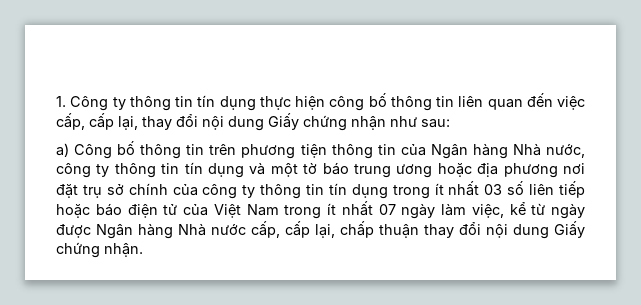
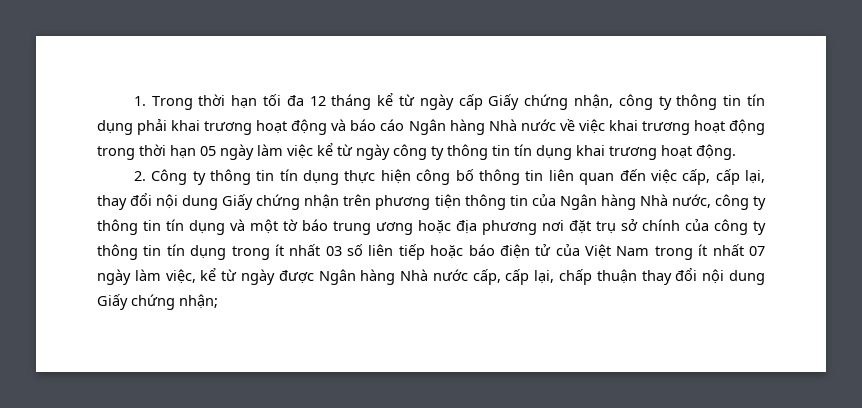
- 1. Công ty thông tin tín dụng thực hiện công bố thông tin liên quan đến việc cấp, cấp lại, thay đổi nội dung Giấy chứng nhận như sau:
- a) Công bố thông tin trên phương tiện thông tin của Ngân hàng Nhà nước, công ty thông tin tín dụng và một tờ báo trung ương hoặc địa phương nơi đặt trụ sở chính của công ty thông tin tín dụng trong ít nhất 03 số liên tiếp hoặc báo điện tử của Việt Nam trong ít nhất 07 ngày làm việc, kể từ ngày được Ngân hàng Nhà nước cấp, cấp lại, chấp thuận thay đổi nội dung Giấy chứng nhận.
+ 1. Trong thời hạn tối đa 12 tháng kể từ ngày cấp Giấy chứng nhận, công ty thông tin tín dụng phải khai trương hoạt động và báo cáo Ngân hàng Nhà nước về việc khai trương hoạt động trong thời hạn 05 ngày làm việc kể từ ngày công ty thông tin tín dụng khai trương hoạt động.
+ 2. Công ty thông tin tín dụng thực hiện công bố thông tin liên quan đến việc cấp, cấp lại, thay đổi nội dung Giấy chứng nhận trên phương tiện thông tin của Ngân hàng Nhà nước, công ty thông tin tín dụng và một tờ báo trung ương hoặc địa phương nơi đặt trụ sở chính của công ty thông tin tín dụng trong ít nhất 03 số liên tiếp hoặc báo điện tử của Việt Nam trong ít nhất 07 ngày làm việc, kể từ ngày được Ngân hàng Nhà nước cấp, cấp lại, chấp thuận thay đổi nội dung Giấy chứng nhận;

